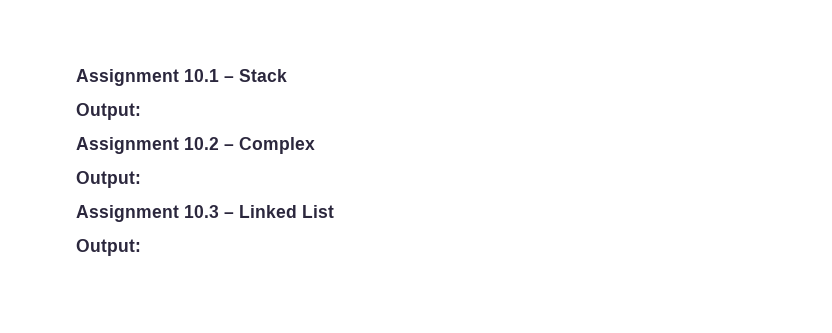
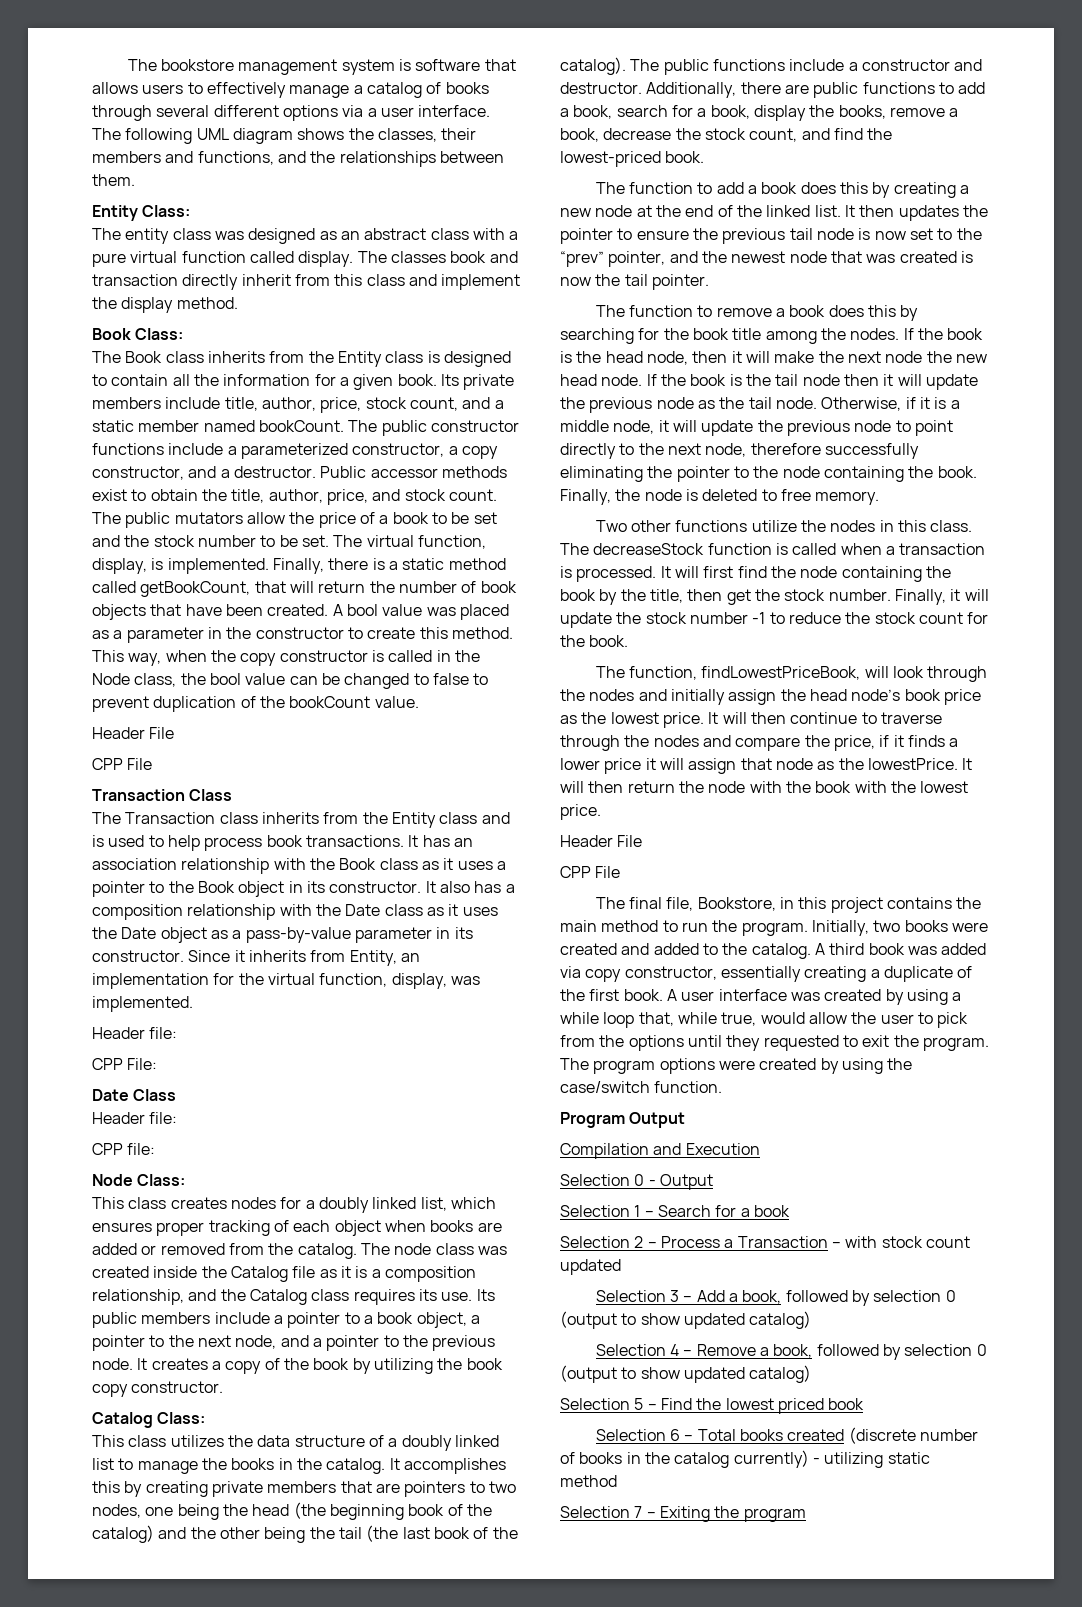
- Assignment 10.1 – Stack
- Output:
- Assignment 10.2 – Complex
- Output:
- Assignment 10.3 – Linked List
- Output:
+ The bookstore management system is software that allows users to effectively manage a catalog of books through several different options via a user interface. The following UML diagram shows the classes, their members and functions, and the relationships between them.
+ Entity Class:
+ The entity class was designed as an abstract class with a pure virtual function called display. The classes book and transaction directly inherit from this class and implement the display method.
+ Book Class:
+ The Book class inherits from the Entity class is designed to contain all the information for a given book. Its private members include title, author, price, stock count, and a static member named bookCount. The public constructor functions include a parameterized constructor, a copy constructor, and a destructor. Public accessor methods exist to obtain the title, author, price, and stock count. The public mutators allow the price of a book to be set and the stock number to be set. The virtual function, display, is implemented. Finally, there is a static method called getBookCount, that will return the number of book objects that have been created. A bool value was placed as a parameter in the constructor to create this method. This way, when the copy constructor is called in the Node class, the bool value can be changed to false to prevent duplication of the bookCount value.
+ Header File
+ CPP File
+ Transaction Class
+ The Transaction class inherits from the Entity class and is used to help process book transactions. It has an association relationship with the Book class as it uses a pointer to the Book object in its constructor. It also has a composition relationship with the Date class as it uses the Date object as a pass-by-value parameter in its constructor. Since it inherits from Entity, an implementation for the virtual function, display, was implemented.
+ Header file:
+ CPP File:
+ Date Class
+ Header file:
+ CPP file:
+ Node Class:
+ This class creates nodes for a doubly linked list, which ensures proper tracking of each object when books are added or removed from the catalog. The node class was created inside the Catalog file as it is a composition relationship, and the Catalog class requires its use. Its public members include a pointer to a book object, a pointer to the next node, and a pointer to the previous node. It creates a copy of the book by utilizing the book copy constructor.
+ Catalog Class:
+ This class utilizes the data structure of a doubly linked list to manage the books in the catalog. It accomplishes this by creating private members that are pointers to two nodes, one being the head (the beginning book of the catalog) and the other being the tail (the last book of the catalog). The public functions include a constructor and destructor. Additionally, there are public functions to add a book, search for a book, display the books, remove a book, decrease the stock count, and find the lowest-priced book.
+ The function to add a book does this by creating a new node at the end of the linked list. It then updates the pointer to ensure the previous tail node is now set to the “prev” pointer, and the newest node that was created is now the tail pointer.
+ The function to remove a book does this by searching for the book title among the nodes. If the book is the head node, then it will make the next node the new head node. If the book is the tail node then it will update the previous node as the tail node. Otherwise, if it is a middle node, it will update the previous node to point directly to the next node, therefore successfully eliminating the pointer to the node containing the book. Finally, the node is deleted to free memory.
+ Two other functions utilize the nodes in this class. The decreaseStock function is called when a transaction is processed. It will first find the node containing the book by the title, then get the stock number. Finally, it will update the stock number -1 to reduce the stock count for the book.
+ The function, findLowestPriceBook, will look through the nodes and initially assign the head node’s book price as the lowest price. It will then continue to traverse through the nodes and compare the price, if it finds a lower price it will assign that node as the lowestPrice. It will then return the node with the book with the lowest price.
+ Header File
+ CPP File
+ The final file, Bookstore, in this project contains the main method to run the program. Initially, two books were created and added to the catalog. A third book was added via copy constructor, essentially creating a duplicate of the first book. A user interface was created by using a while loop that, while true, would allow the user to pick from the options until they requested to exit the program. The program options were created by using the case/switch function.
+ Program Output
+ Compilation and Execution
+ Selection 0 - Output
+ Selection 1 – Search for a book
+ Selection 2 – Process a Transaction – with stock count updated
+ Selection 3 – Add a book, followed by selection 0 (output to show updated catalog)
+ Selection 4 – Remove a book, followed by selection 0 (output to show updated catalog)
+ Selection 5 – Find the lowest priced book
+ Selection 6 – Total books created (discrete number of books in the catalog currently) - utilizing static method
+ Selection 7 – Exiting the program

